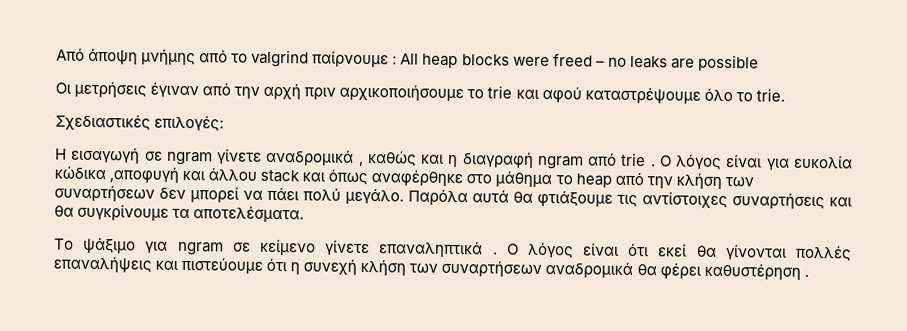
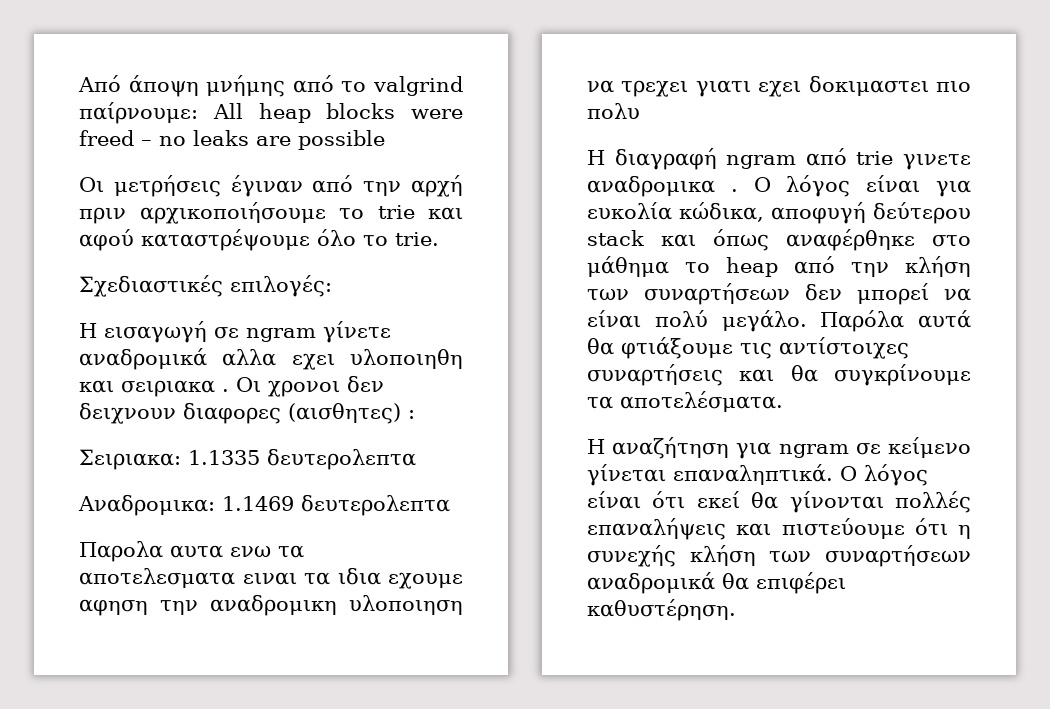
- Από άποψη μνήμης από το valgrind παίρνουμε : All heap blocks were freed – no leaks are possible
+ Από άποψη μνήμης από το valgrind παίρνουμε: All heap blocks were freed – no leaks are possible
- Η εισαγωγή σε ngram γίνετε αναδρομικά , καθώς και η διαγραφή ngram από trie .
+ Η εισαγωγή σε ngram γίνετε αναδρομικά αλλα εχει υλοποιηθη και σειριακα . Οι χρονοι δεν δειχνουν διαφορες (αισθητες) :
+ Σειριακα: 1.1335 δευτερολεπτα
+ Αναδρομικα: 1.1469 δευτερολεπτα
+ Παρολα αυτα ενω τα αποτελεσματα ειναι τα ιδια εχουμε αφηση την αναδρομικη υλοποιηση να τρεχει γιατι εχει δοκιμαστει πιο πολυ
+ Η διαγραφή ngram από trie γινετε αναδρομικα .
- O λόγος είναι για ευκολία κώδικα ,αποφυγή και άλλου stack και όπως αναφέρθηκε στο μάθημα το heap από την κλήση των συναρτήσεων δεν μπορεί να πάει πολύ μεγάλο.
+ O λόγος είναι για ευκολία κώδικα, αποφυγή δεύτερου stack και όπως αναφέρθηκε στο μάθημα το heap από την κλήση των συναρτήσεων δεν μπορεί να είναι πολύ μεγάλο.
- Το ψάξιμο για ngram σε κείμενο γίνετε επαναληπτικά .
+ Η αναζήτηση για ngram σε κείμενο γίνεται επαναληπτικά.
- Ο λόγος είναι ότι εκεί θα γίνονται πολλές επαναλήψεις και πιστεύουμε ότι η συνεχή κλήση των συναρτήσεων αναδρομικά θα φέρει καθυστέρηση .
+ Ο λόγος είναι ότι εκεί θα γίνονται πολλές επαναλήψεις και πιστεύουμε ότι η συνεχής κλήση των συναρτήσεων αναδρομικά θα επιφέρει καθυστέρηση.

